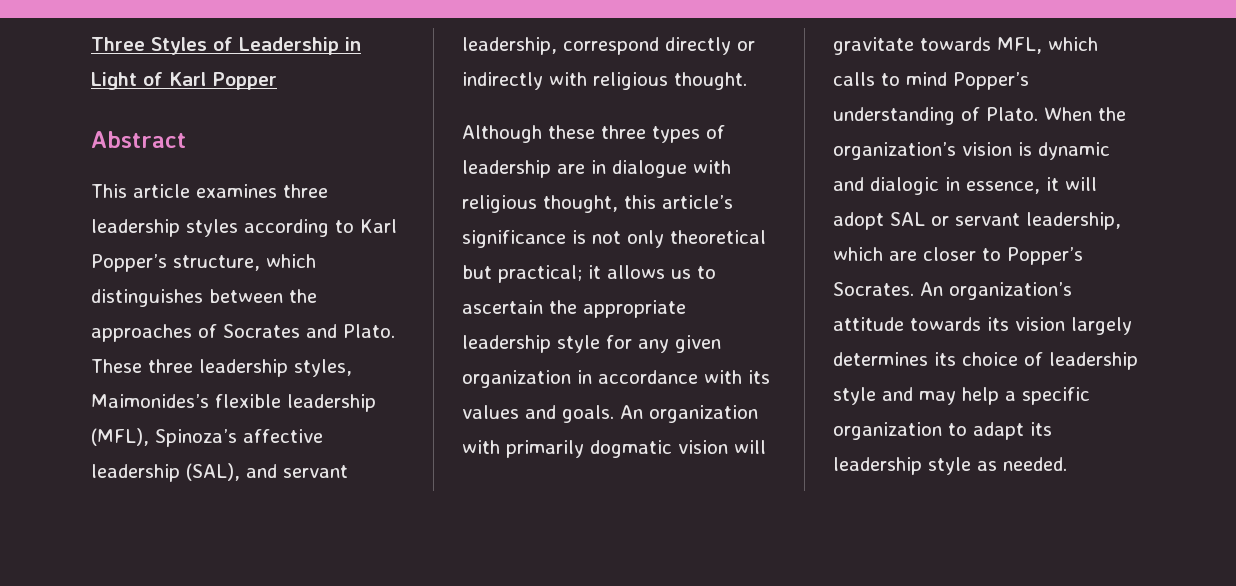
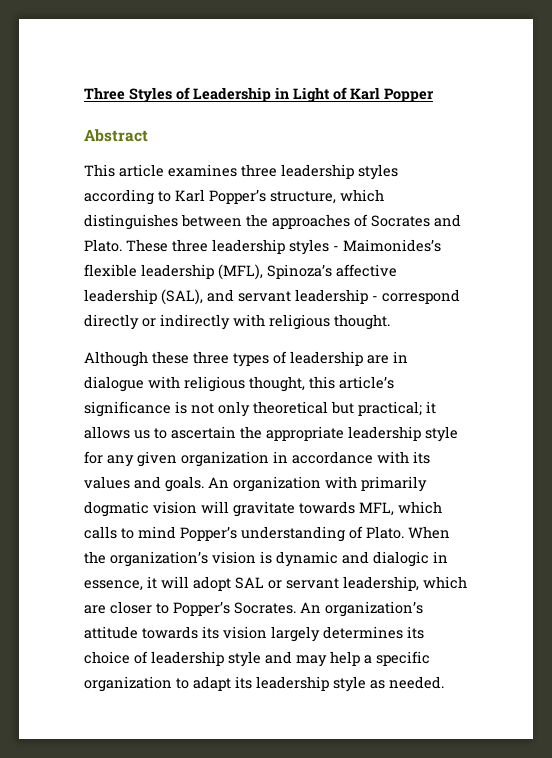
- These three leadership styles, Maimonides’s flexible leadership (MFL), Spinoza’s affective leadership (SAL), and servant leadership, correspond directly or indirectly with religious thought.
+ These three leadership styles - Maimonides’s flexible leadership (MFL), Spinoza’s affective leadership (SAL), and servant leadership - correspond directly or indirectly with religious thought.

